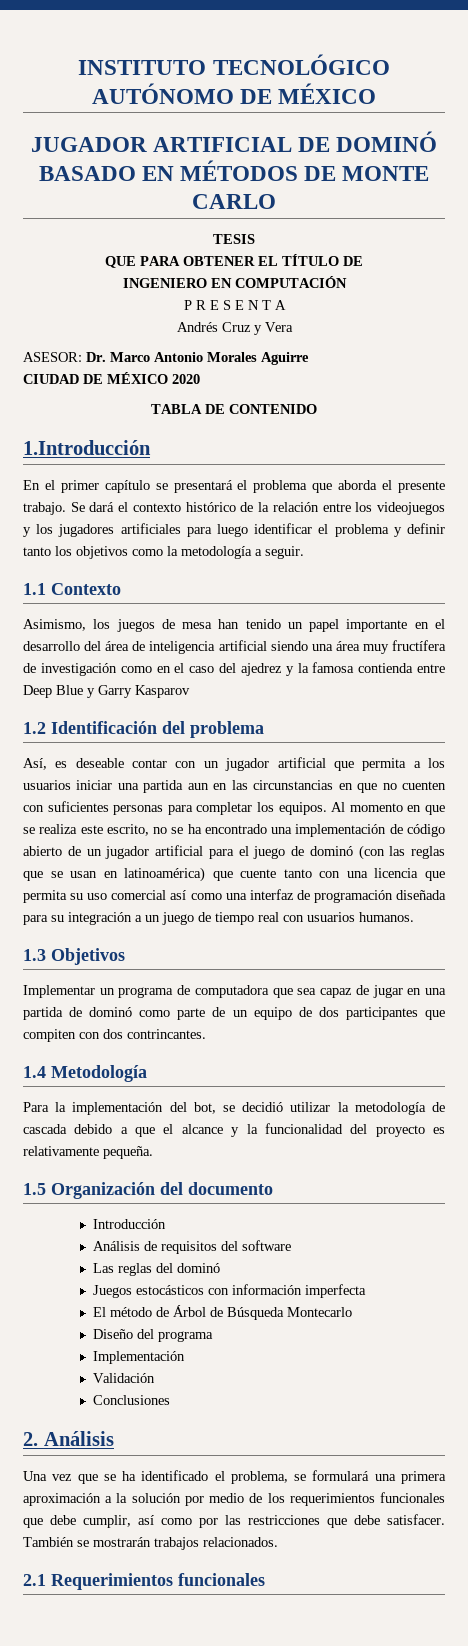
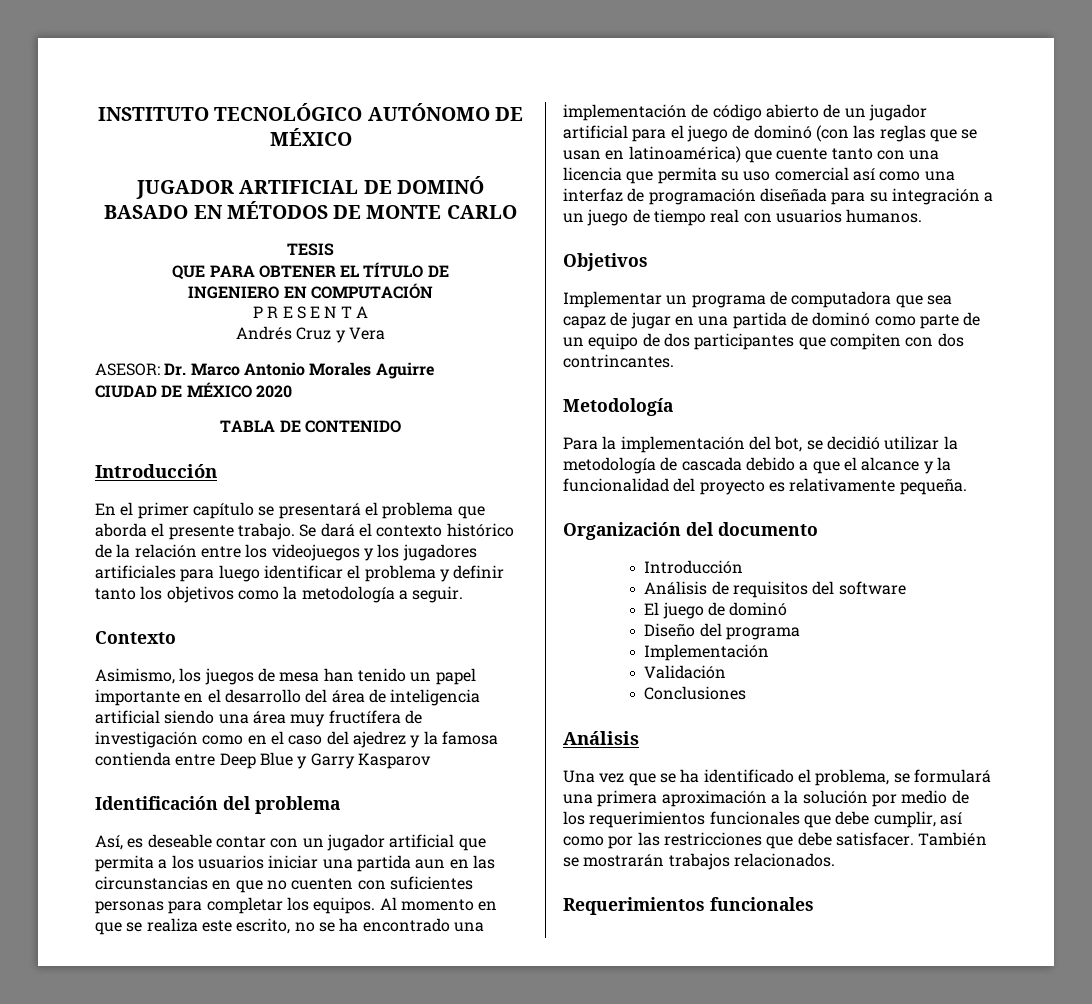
  TABLA DE CONTENIDO
- 1.Introducción
+ Introducción
- 1.1 Contexto
+ Contexto
- 1.2 Identificación del problema
+ Identificación del problema
- 1.3 Objetivos
+ Objetivos
- 1.4 Metodología
+ Metodología
- 1.5 Organización del documento
+ Organización del documento
- Las reglas del dominó
- Juegos estocásticos con información imperfecta
- El método de Árbol de Búsqueda Montecarlo
+ El juego de dominó
  Conclusiones
- 2. Análisis
+ Análisis
- 2.1 Requerimientos funcionales
+ Requerimientos funcionales

